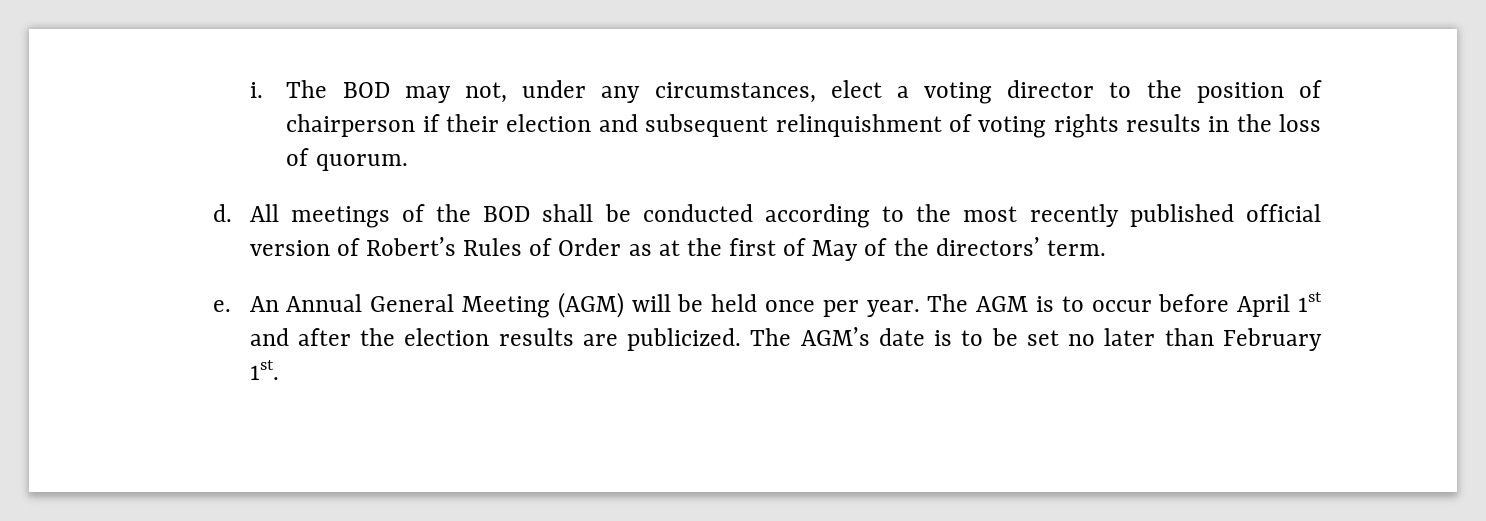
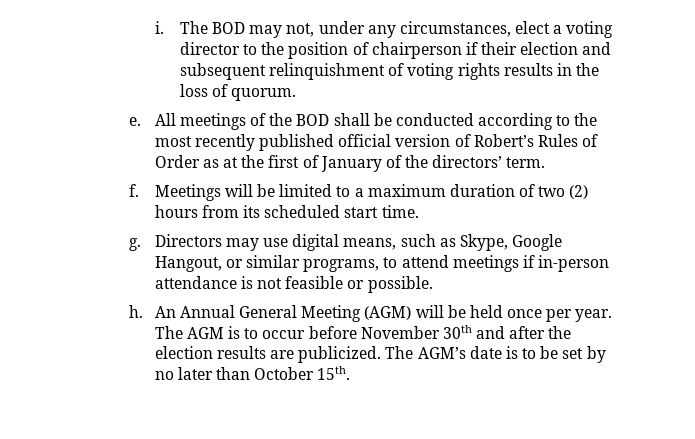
- d.
+ e.
- All meetings of the BOD shall be conducted according to the most recently published official version of Robert’s Rules of Order as at the first of May of the directors’ term.
+ All meetings of the BOD shall be conducted according to the most recently published official version of Robert’s Rules of Order as at the first of January of the directors’ term.
- e.
+ f. Meetings will be limited to a maximum duration of two (2) hours from its scheduled start time.
+ g. Directors may use digital means, such as Skype, Google Hangout, or similar programs, to attend meetings if in-person attendance is not feasible or possible.
+ h.
- The AGM is to occur before April 1st and after the election results are publicized.
+ The AGM is to occur before November 30th and after the election results are publicized.
- The AGM’s date is to be set no later than February 1st.
+ The AGM’s date is to be set by no later than October 15th.

